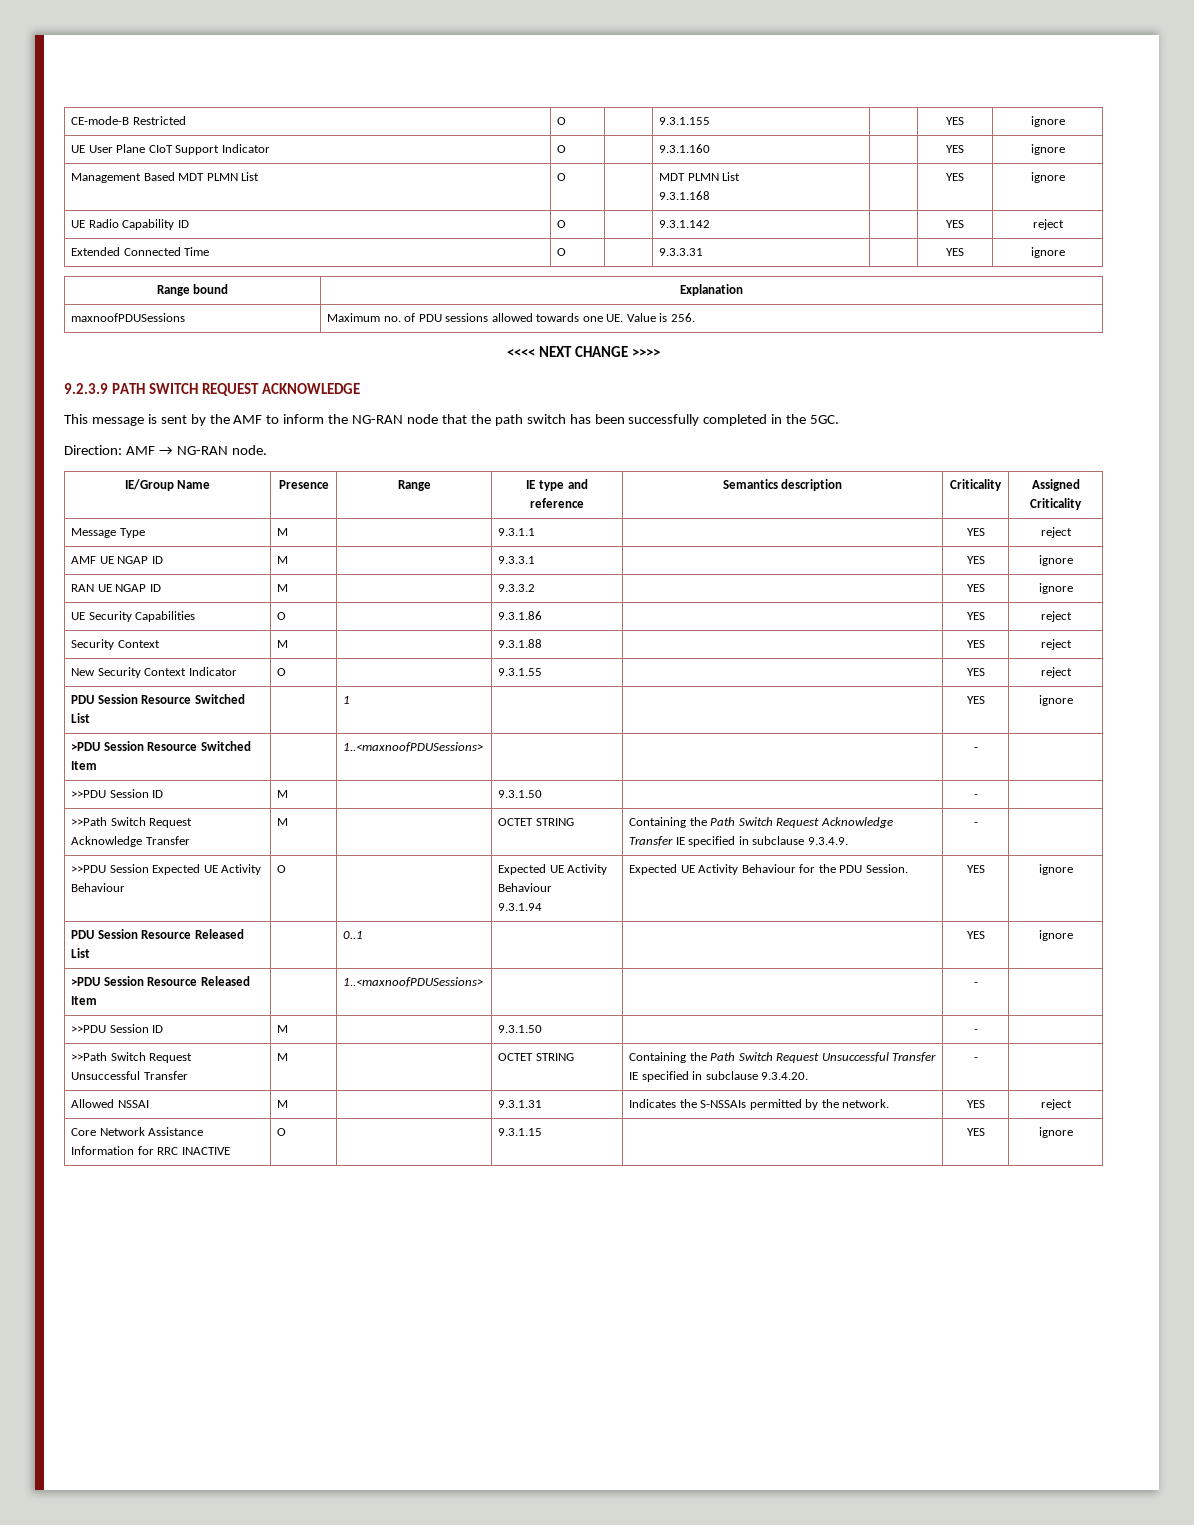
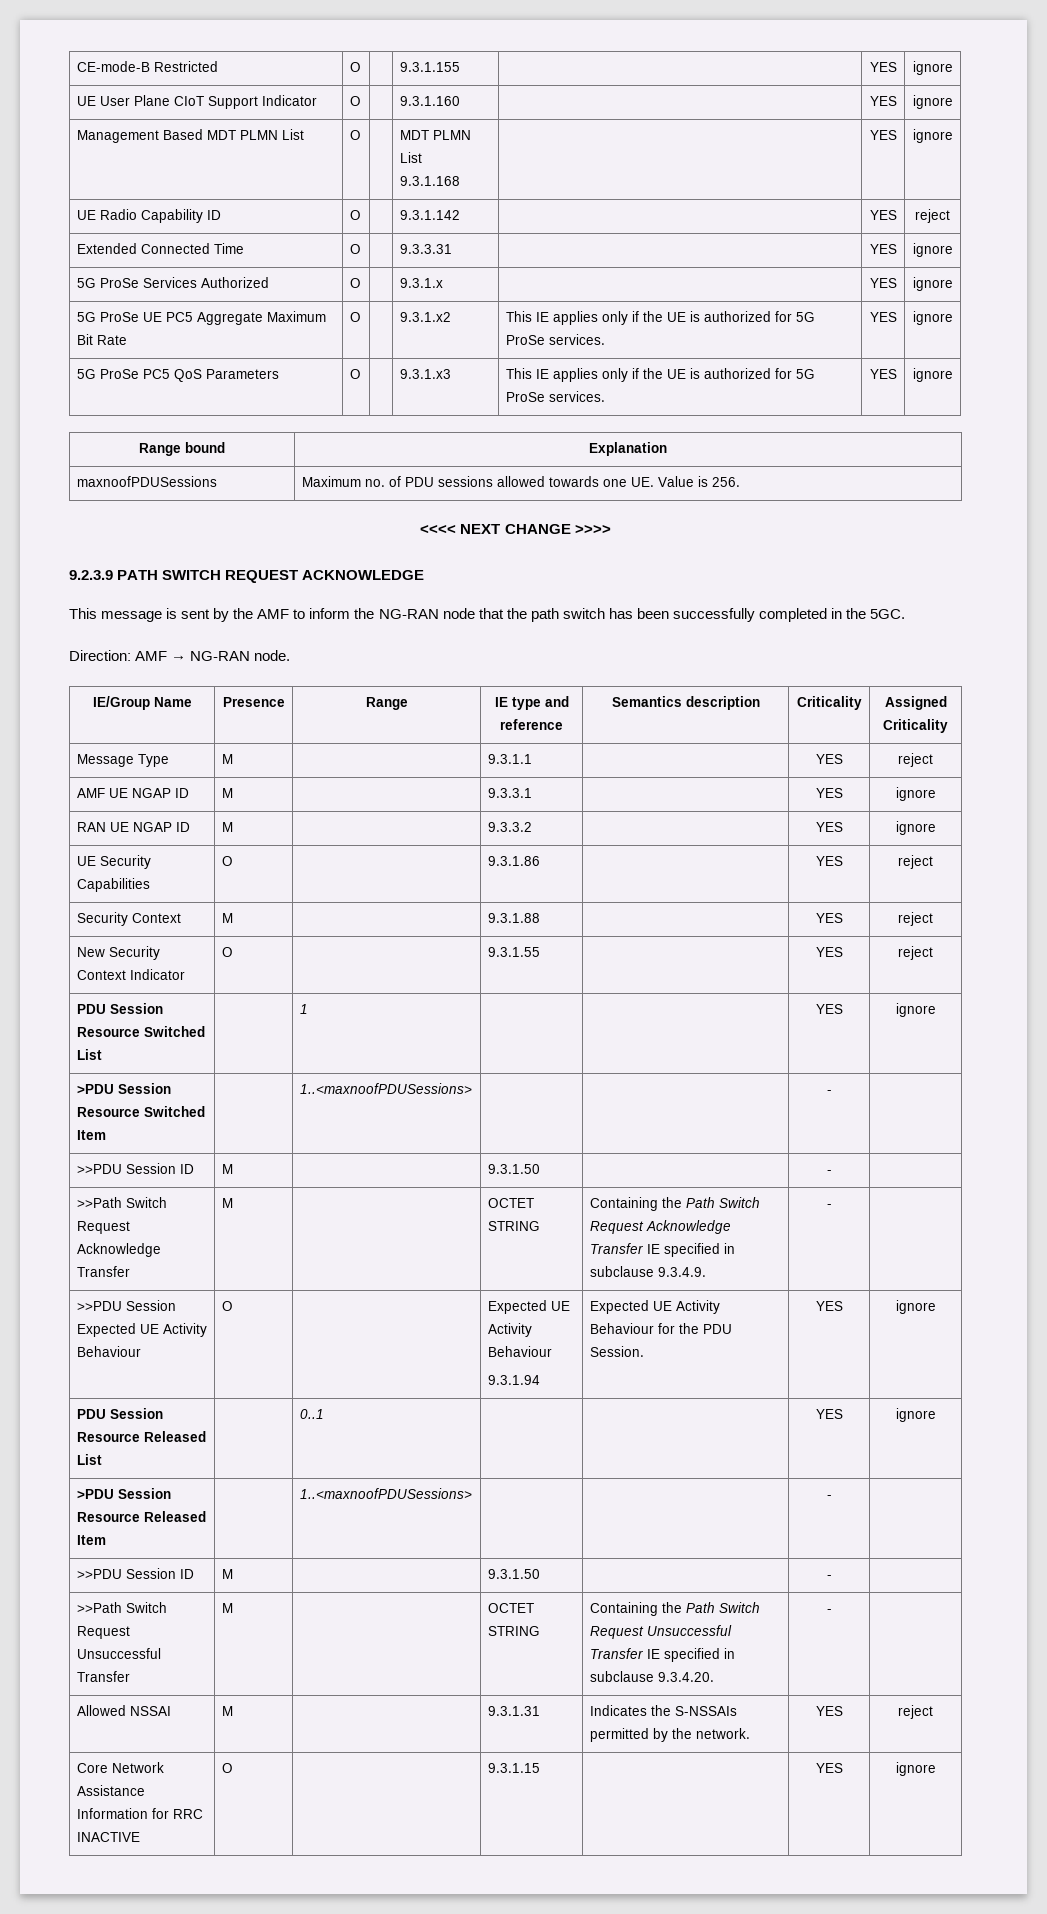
+ 5G ProSe Services Authorized | O | | 9.3.1.x | | YES | ignore
+ 5G ProSe UE PC5 Aggregate Maximum Bit Rate | O | | 9.3.1.x2 | This IE applies only if the UE is authorized for 5G ProSe services. | YES | ignore
+ 5G ProSe PC5 QoS Parameters | O | | 9.3.1.x3 | This IE applies only if the UE is authorized for 5G ProSe services. | YES | ignore

